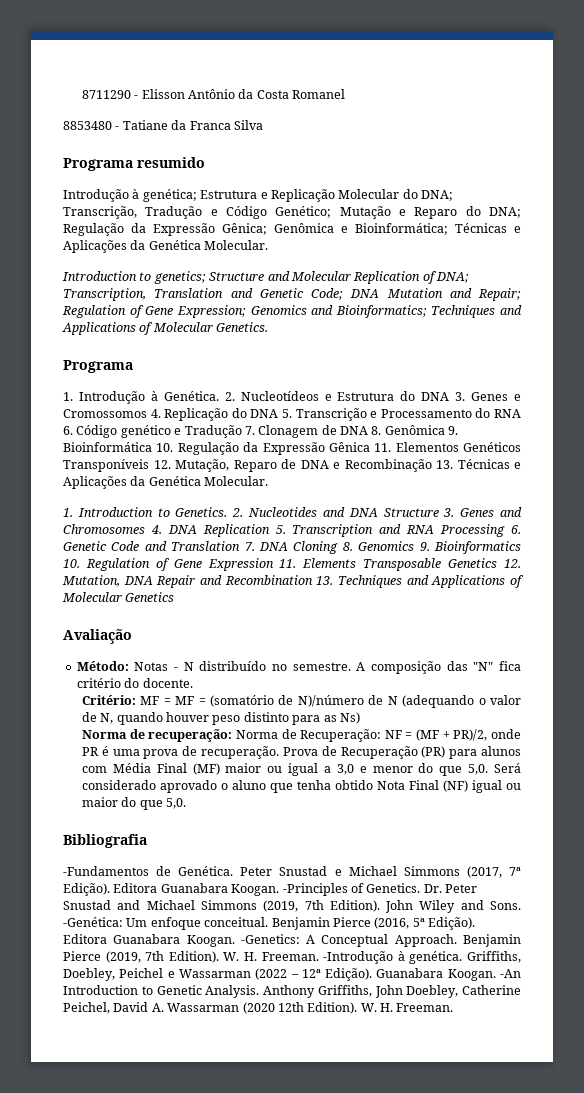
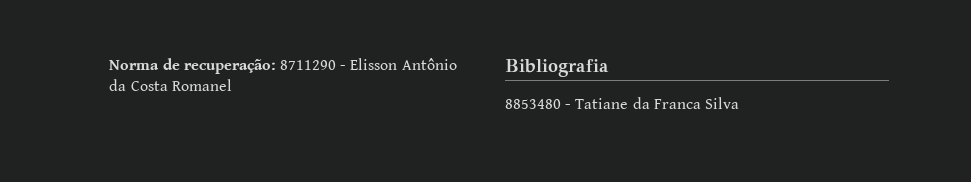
- 8711290 - Elisson Antônio da Costa Romanel
+ Norma de recuperação: 8711290 - Elisson Antônio da Costa Romanel
+ Bibliografia
- Programa resumido
- Introdução à genética; Estrutura e Replicação Molecular do DNA; Transcrição, Tradução e Código Genético; Mutação e Reparo do DNA; Regulação da Expressão Gênica; Genômica e Bioinformática; Técnicas e Aplicações da Genética Molecular.
- Introduction to genetics; Structure and Molecular Replication of DNA; Transcription, Translation and Genetic Code; DNA Mutation and Repair; Regulation of Gene Expression; Genomics and Bioinformatics; Techniques and Applications of Molecular Genetics.
- Programa
- 1. Introdução à Genética. 2. Nucleotídeos e Estrutura do DNA 3. Genes e Cromossomos 4. Replicação do DNA 5. Transcrição e Processamento do RNA 6. Código genético e Tradução 7. Clonagem de DNA 8. Genômica 9. Bioinformática 10. Regulação da Expressão Gênica 11. Elementos Genéticos Transponíveis 12. Mutação, Reparo de DNA e Recombinação 13. Técnicas e Aplicações da Genética Molecular.
- 1. Introduction to Genetics. 2. Nucleotides and DNA Structure 3. Genes and Chromosomes 4. DNA Replication 5. Transcription and RNA Processing 6. Genetic Code and Translation 7. DNA Cloning 8. Genomics 9. Bioinformatics 10. Regulation of Gene Expression 11. Elements Transposable Genetics 12. Mutation, DNA Repair and Recombination 13. Techniques and Applications of Molecular Genetics
- Avaliação
- Método: Notas - N distribuído no semestre. A composição das "N" fica critério do docente.
- Critério: MF = MF = (somatório de N)/número de N (adequando o valor de N, quando houver peso distinto para as Ns)
- Norma de recuperação: Norma de Recuperação: NF = (MF + PR)/2, onde PR é uma prova de recuperação. Prova de Recuperação (PR) para alunos com Média Final (MF) maior ou igual a 3,0 e menor do que 5,0. Será considerado aprovado o aluno que tenha obtido Nota Final (NF) igual ou maior do que 5,0.
- Bibliografia
- -Fundamentos de Genética. Peter Snustad e Michael Simmons (2017, 7ª Edição). Editora Guanabara Koogan. -Principles of Genetics. Dr. Peter Snustad and Michael Simmons (2019, 7th Edition). John Wiley and Sons. -Genética: Um enfoque conceitual. Benjamin Pierce (2016, 5ª Edição). Editora Guanabara Koogan. -Genetics: A Conceptual Approach. Benjamin Pierce (2019, 7th Edition). W. H. Freeman. -Introdução à genética. Griffiths, Doebley, Peichel e Wassarman (2022 – 12ª Edição). Guanabara Koogan. -An Introduction to Genetic Analysis. Anthony Griffiths, John Doebley, Catherine Peichel, David A. Wassarman (2020 12th Edition). W. H. Freeman.

